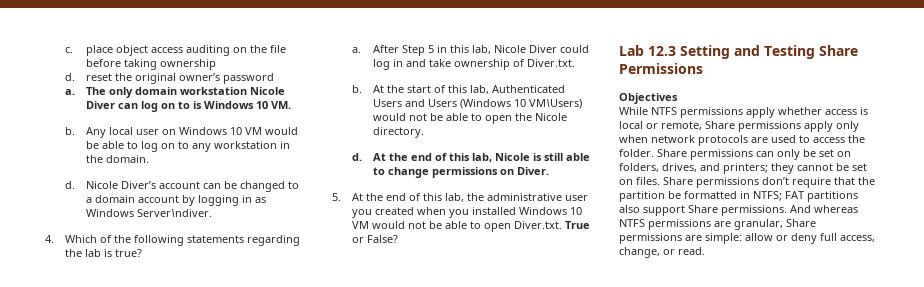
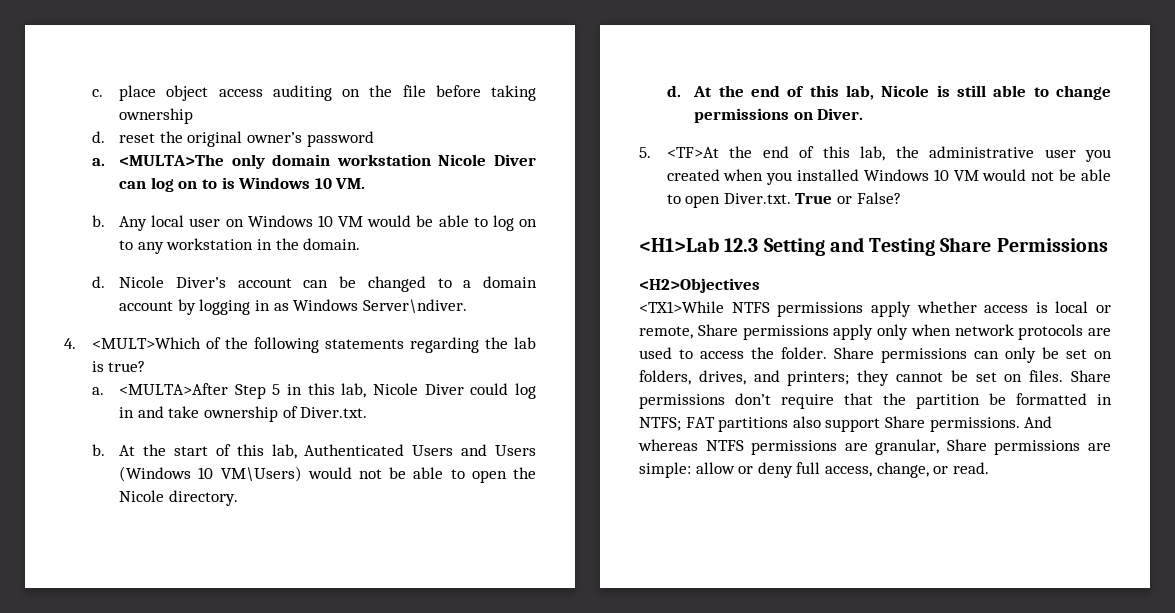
- The only domain workstation Nicole Diver can log on to is Windows 10 VM.
+ <MULTA>The only domain workstation Nicole Diver can log on to is Windows 10 VM.
- 4. Which of the following statements regarding the lab is true?
+ 4. <MULT>Which of the following statements regarding the lab is true?
- After Step 5 in this lab, Nicole Diver could log in and take ownership of Diver.txt.
+ <MULTA>After Step 5 in this lab, Nicole Diver could log in and take ownership of Diver.txt.
- 5. At the end of this lab, the administrative user you created when you installed Windows 10 VM would not be able to open Diver.txt. True or False?
+ 5. <TF>At the end of this lab, the administrative user you created when you installed Windows 10 VM would not be able to open Diver.txt. True or False?
- Lab 12.3 Setting and Testing Share Permissions
+ <H1>Lab 12.3 Setting and Testing Share Permissions
- Objectives
- While NTFS permissions apply whether access is local or remote, Share permissions apply only when network protocols are used to access the folder.
+ <H2>Objectives
+ <TX1>While NTFS permissions apply whether access is local or remote, Share permissions apply only when network protocols are used to access the folder.

